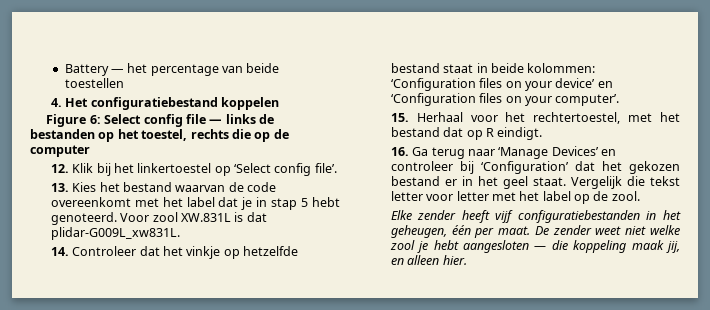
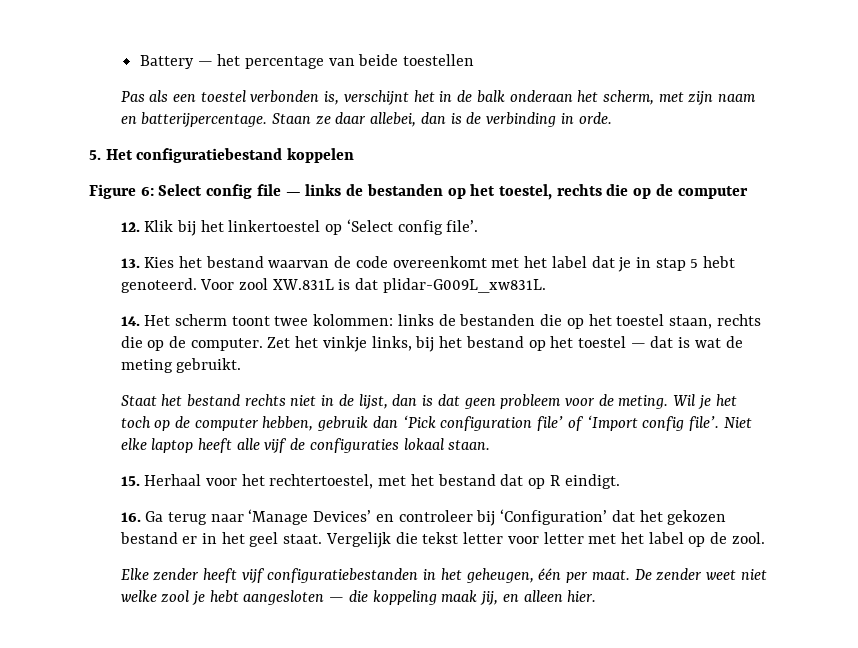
- 4. Het configuratiebestand koppelen
+ Pas als een toestel verbonden is, verschijnt het in de balk onderaan het scherm, met zijn naam en batterijpercentage. Staan ze daar allebei, dan is de verbinding in orde.
+ 5. Het configuratiebestand koppelen
- 14. Controleer dat het vinkje op hetzelfde bestand staat in beide kolommen: ‘Configuration files on your device’ en ‘Configuration files on your computer’.
+ 14. Het scherm toont twee kolommen: links de bestanden die op het toestel staan, rechts die op de computer. Zet het vinkje links, bij het bestand op het toestel — dat is wat de meting gebruikt.
+ Staat het bestand rechts niet in de lijst, dan is dat geen probleem voor de meting. Wil je het toch op de computer hebben, gebruik dan ‘Pick configuration file’ of ‘Import config file’. Niet elke laptop heeft alle vijf de configuraties lokaal staan.

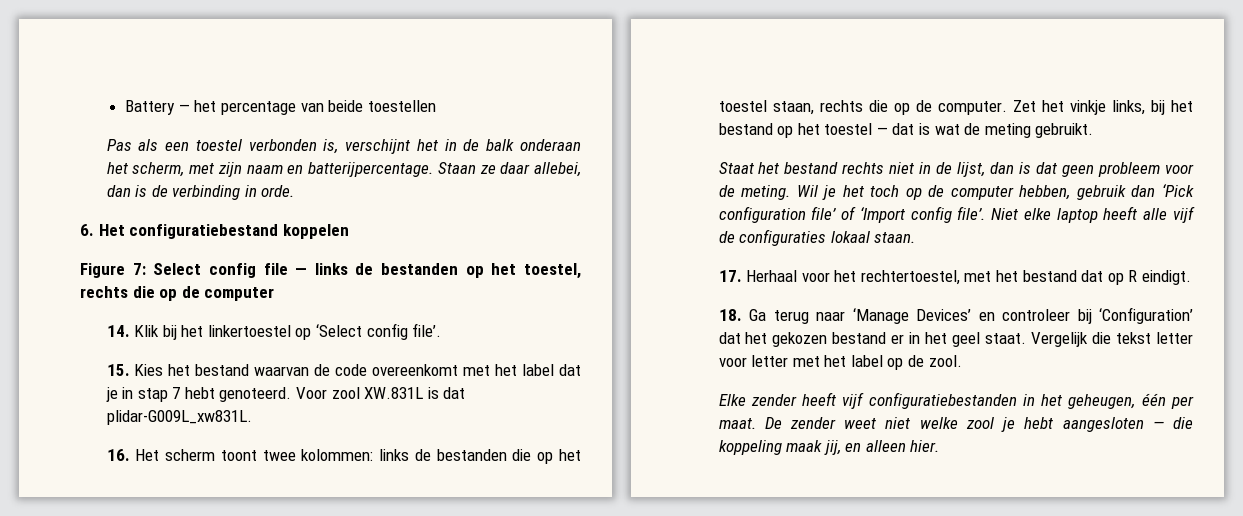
- 5. Het configuratiebestand koppelen
+ 6. Het configuratiebestand koppelen
- Figure 6: Select config file — links de bestanden op het toestel, rechts die op de computer
+ Figure 7: Select config file — links de bestanden op het toestel, rechts die op de computer
- 12. Klik bij het linkertoestel op ‘Select config file’.
+ 14. Klik bij het linkertoestel op ‘Select config file’.
- 13. Kies het bestand waarvan de code overeenkomt met het label dat je in stap 5 hebt genoteerd.
+ 15. Kies het bestand waarvan de code overeenkomt met het label dat je in stap 7 hebt genoteerd.
- 14. Het scherm toont twee kolommen: links de bestanden die op het toestel staan, rechts die op de computer.
+ 16. Het scherm toont twee kolommen: links de bestanden die op het toestel staan, rechts die op de computer.
- 15. Herhaal voor het rechtertoestel, met het bestand dat op R eindigt.
+ 17. Herhaal voor het rechtertoestel, met het bestand dat op R eindigt.
- 16. Ga terug naar ‘Manage Devices’ en controleer bij ‘Configuration’ dat het gekozen bestand er in het geel staat.
+ 18. Ga terug naar ‘Manage Devices’ en controleer bij ‘Configuration’ dat het gekozen bestand er in het geel staat.

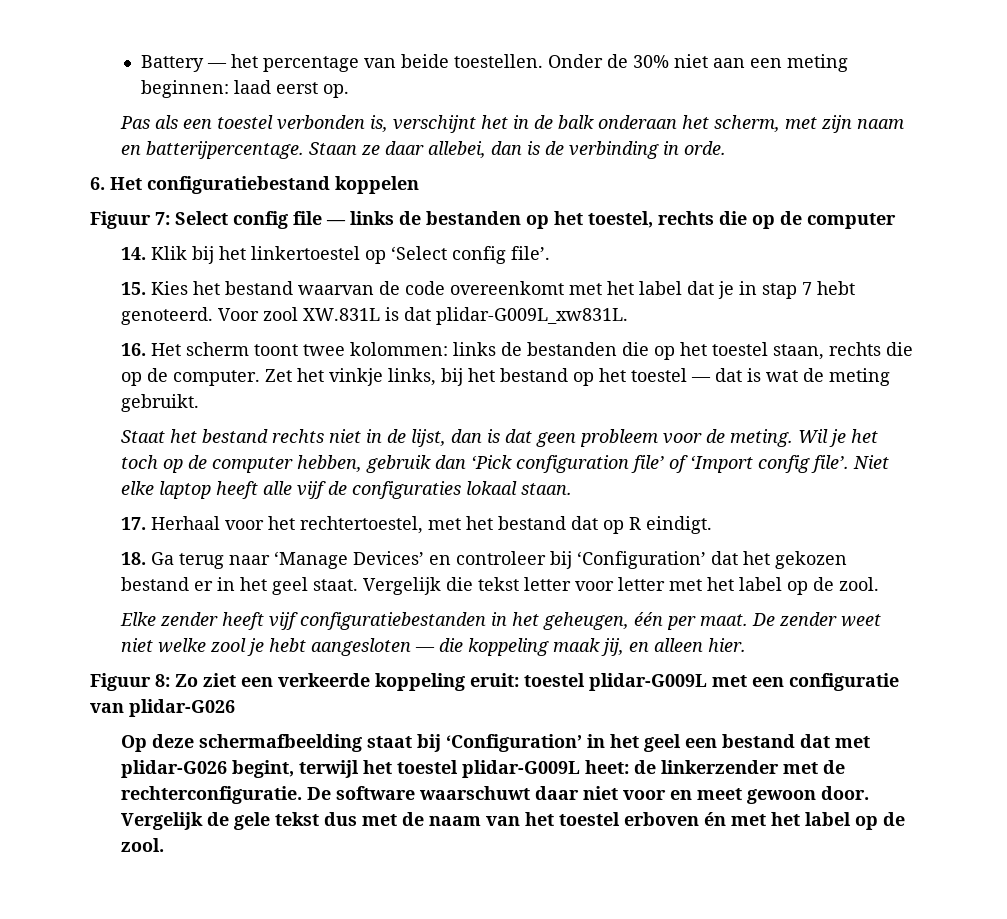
- Battery — het percentage van beide toestellen
+ Battery — het percentage van beide toestellen. Onder de 30% niet aan een meting beginnen: laad eerst op.
- Figure 7: Select config file — links de bestanden op het toestel, rechts die op de computer
+ Figuur 7: Select config file — links de bestanden op het toestel, rechts die op de computer
+ Figuur 8: Zo ziet een verkeerde koppeling eruit: toestel plidar-G009L met een configuratie van plidar-G026
+ Op deze schermafbeelding staat bij ‘Configuration’ in het geel een bestand dat met plidar-G026 begint, terwijl het toestel plidar-G009L heet: de linkerzender met de rechterconfiguratie. De software waarschuwt daar niet voor en meet gewoon door. Vergelijk de gele tekst dus met de naam van het toestel erboven én met het label op de zool.

